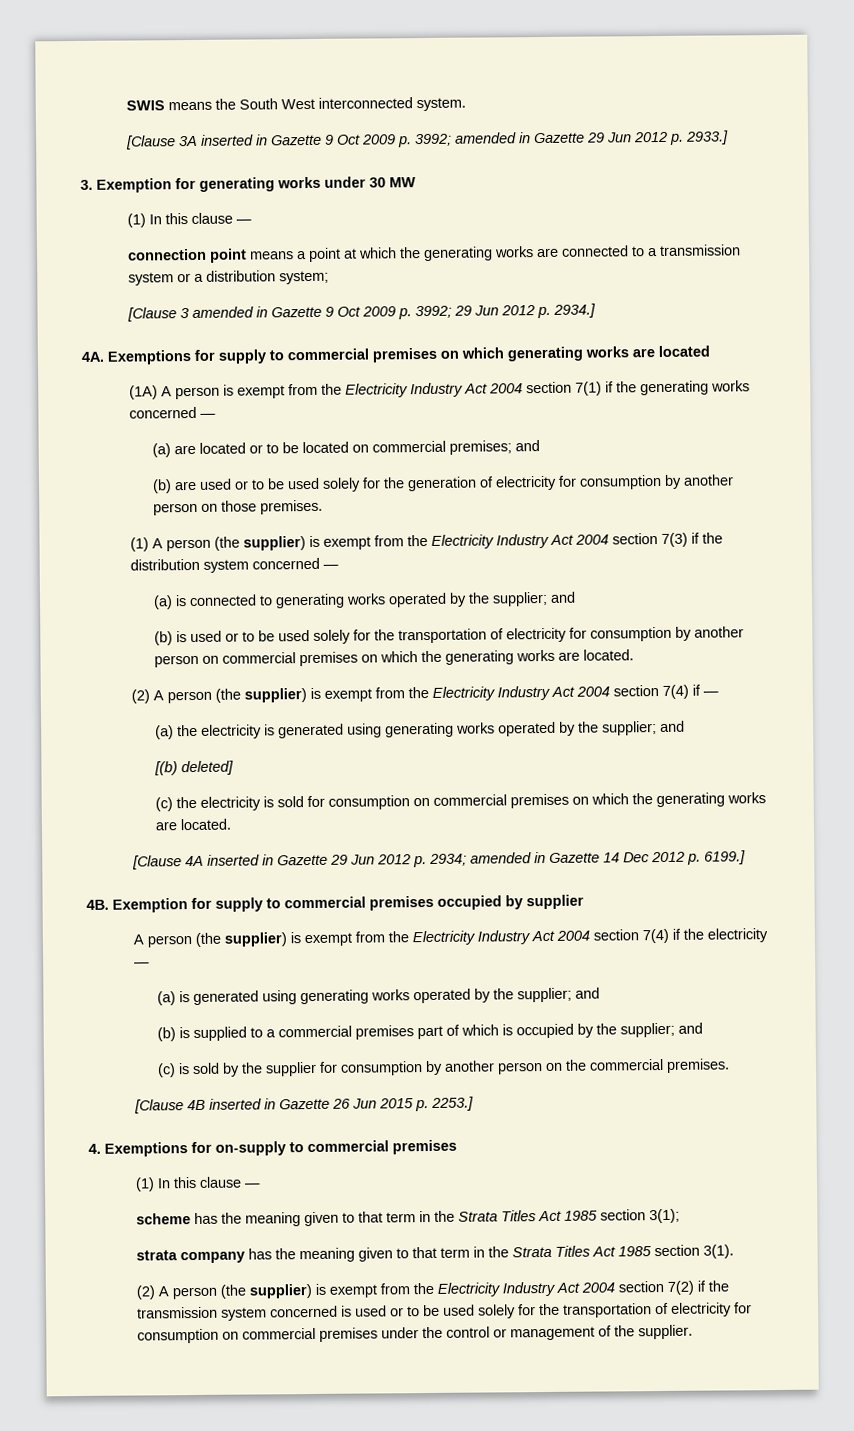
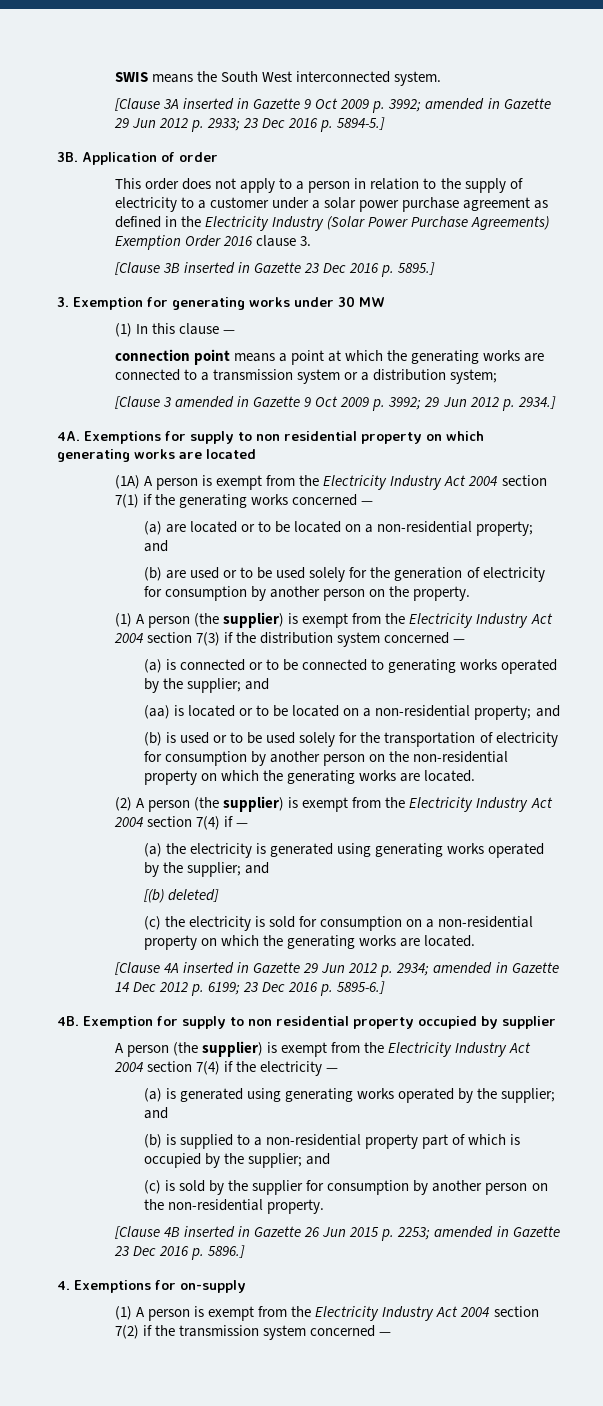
- [Clause 3A inserted in Gazette 9 Oct 2009 p. 3992; amended in Gazette 29 Jun 2012 p. 2933.]
+ [Clause 3A inserted in Gazette 9 Oct 2009 p. 3992; amended in Gazette 29 Jun 2012 p. 2933; 23 Dec 2016 p. 5894-5.]
+ 3B. Application of order
+ This order does not apply to a person in relation to the supply of electricity to a customer under a solar power purchase agreement as defined in the Electricity Industry (Solar Power Purchase Agreements) Exemption Order 2016 clause 3.
+ [Clause 3B inserted in Gazette 23 Dec 2016 p. 5895.]
- Exemptions for supply to commercial premises on which generating works are located
+ Exemptions for supply to non residential property on which generating works are located
- (a) are located or to be located on commercial premises; and
+ (a) are located or to be located on a non-residential property; and
- (b) are used or to be used solely for the generation of electricity for consumption by another person on those premises.
+ (b) are used or to be used solely for the generation of electricity for consumption by another person on the property.
- (a) is connected to generating works operated by the supplier; and
+ (a) is connected or to be connected to generating works operated by the supplier; and
+ (aa) is located or to be located on a non-residential property; and
- (b) is used or to be used solely for the transportation of electricity for consumption by another person on commercial premises on which the generating works are located.
+ (b) is used or to be used solely for the transportation of electricity for consumption by another person on the non-residential property on which the generating works are located.
- (c) the electricity is sold for consumption on commercial premises on which the generating works are located.
+ (c) the electricity is sold for consumption on a non-residential property on which the generating works are located.
- [Clause 4A inserted in Gazette 29 Jun 2012 p. 2934; amended in Gazette 14 Dec 2012 p. 6199.]
+ [Clause 4A inserted in Gazette 29 Jun 2012 p. 2934; amended in Gazette 14 Dec 2012 p. 6199; 23 Dec 2016 p. 5895-6.]
- Exemption for supply to commercial premises occupied by supplier
+ Exemption for supply to non residential property occupied by supplier
- (b) is supplied to a commercial premises part of which is occupied by the supplier; and
+ (b) is supplied to a non-residential property part of which is occupied by the supplier; and
- (c) is sold by the supplier for consumption by another person on the commercial premises.
+ (c) is sold by the supplier for consumption by another person on the non-residential property.
- [Clause 4B inserted in Gazette 26 Jun 2015 p. 2253.]
- 4. Exemptions for on-supply to commercial premises
- (1) In this clause —
- scheme has the meaning given to that term in the Strata Titles Act 1985 section 3(1);
- strata company has the meaning given to that term in the Strata Titles Act 1985 section 3(1).
- (2) A person (the supplier) is exempt from the Electricity Industry Act 2004 section 7(2) if the transmission system concerned is used or to be used solely for the transportation of electricity for consumption on commercial premises under the control or management of the supplier.
+ [Clause 4B inserted in Gazette 26 Jun 2015 p. 2253; amended in Gazette 23 Dec 2016 p. 5896.]
+ 4. Exemptions for on-supply
+ (1) A person is exempt from the Electricity Industry Act 2004 section 7(2) if the transmission system concerned —

